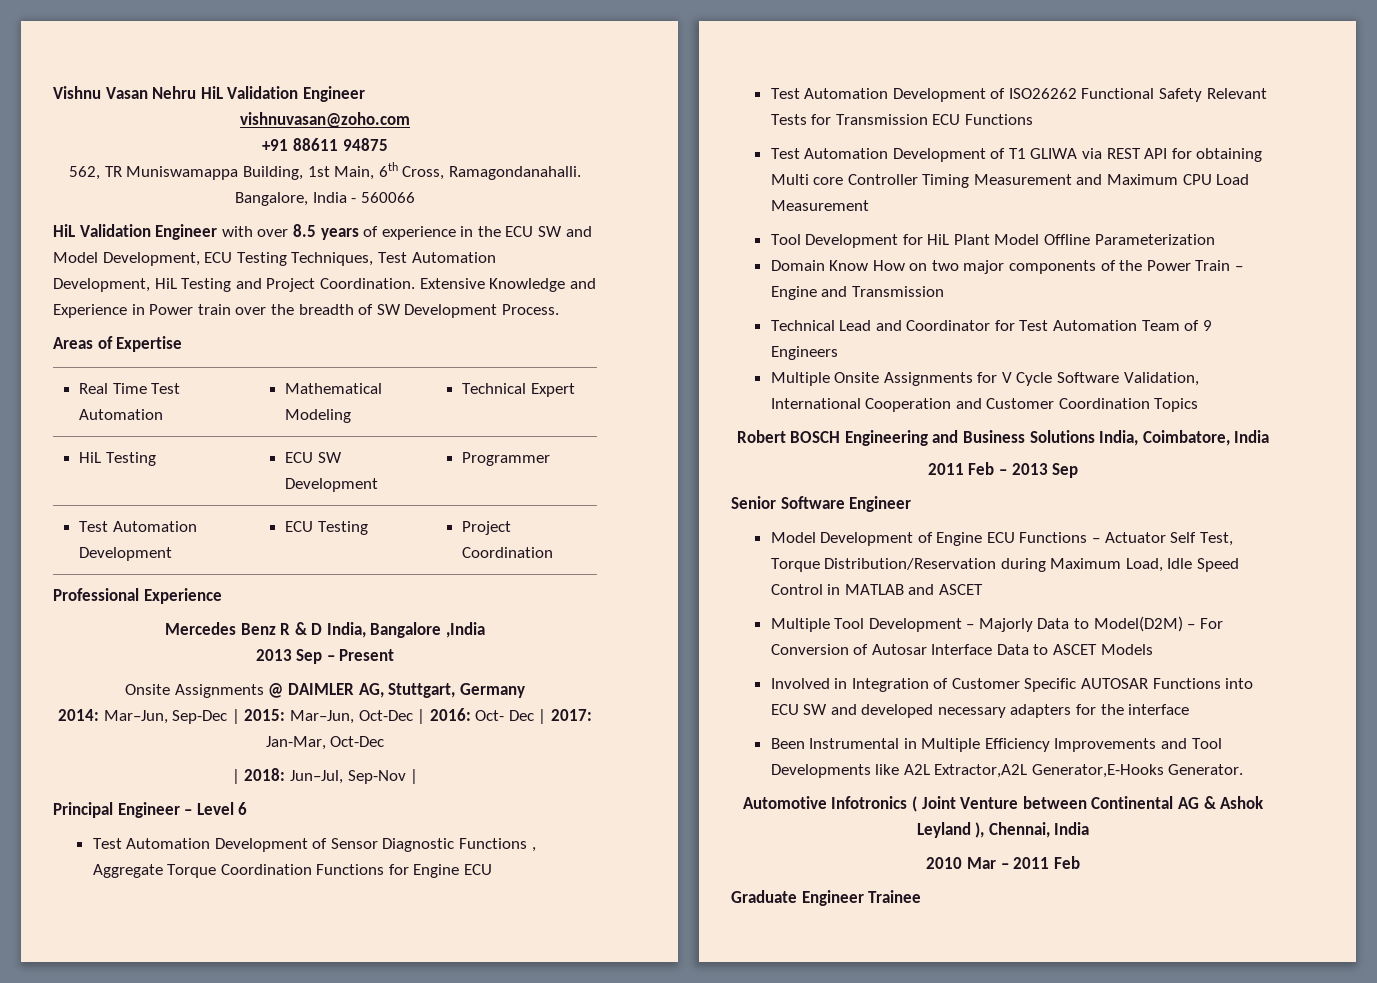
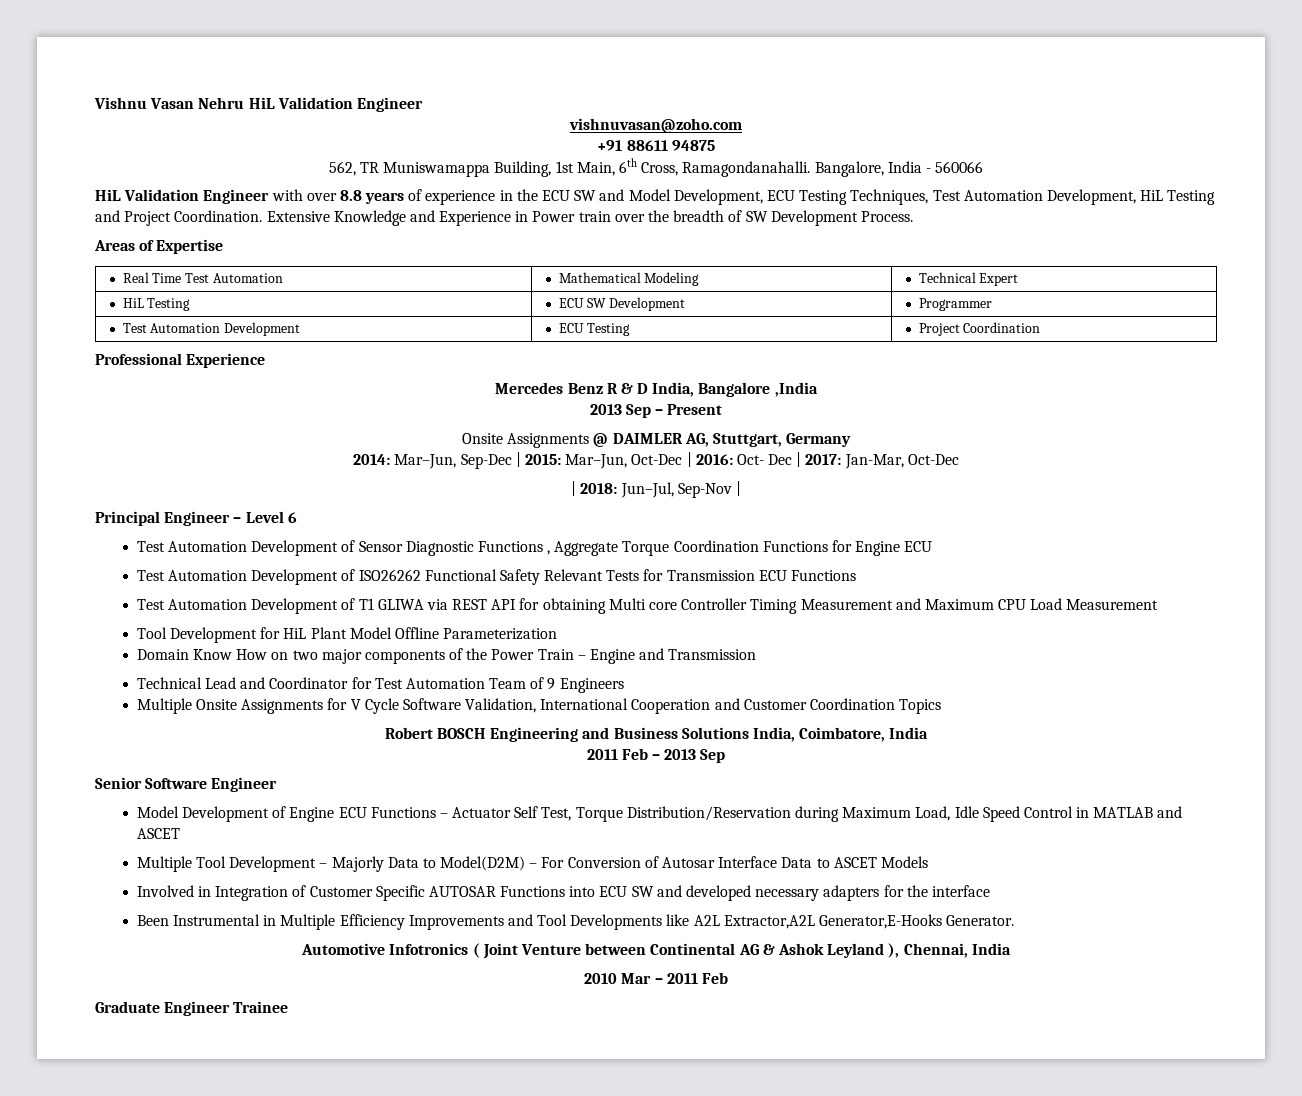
- HiL Validation Engineer with over 8.5 years of experience in the ECU SW and Model Development, ECU Testing Techniques, Test Automation Development, HiL Testing and Project Coordination.
+ HiL Validation Engineer with over 8.8 years of experience in the ECU SW and Model Development, ECU Testing Techniques, Test Automation Development, HiL Testing and Project Coordination.

